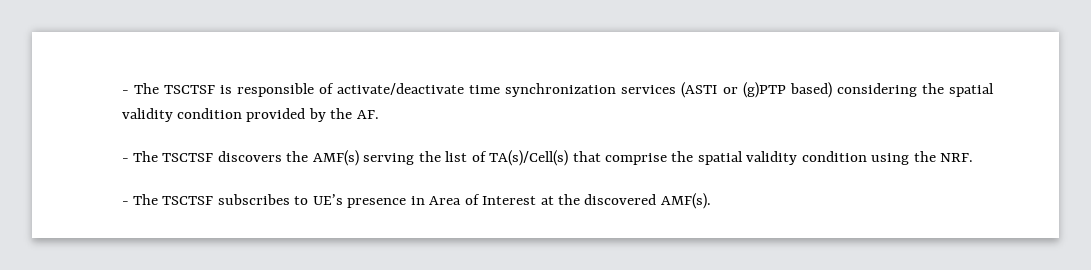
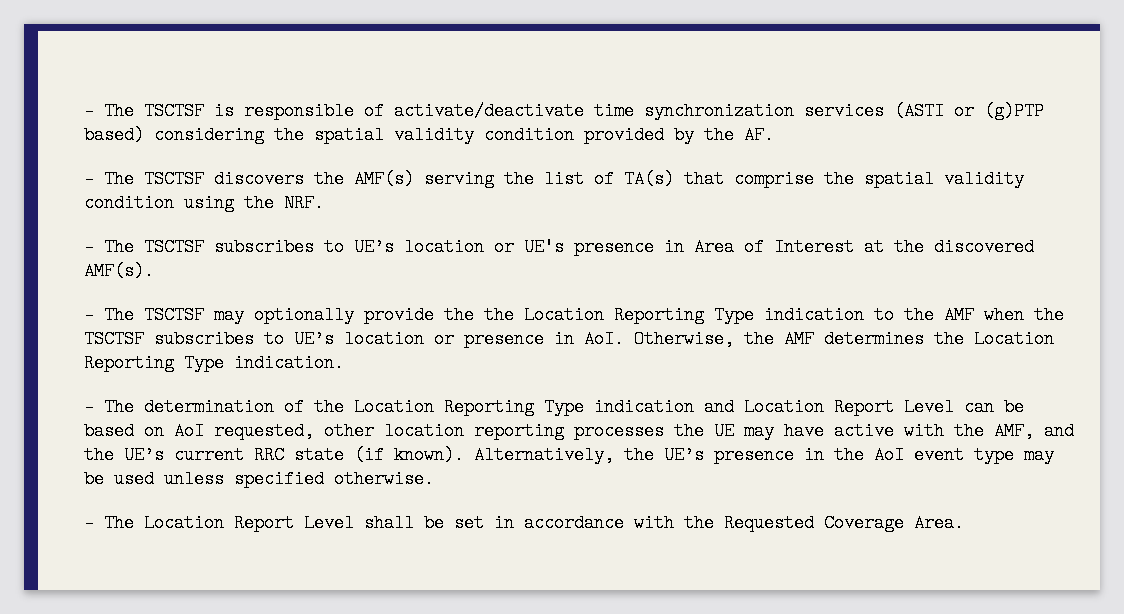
- - The TSCTSF discovers the AMF(s) serving the list of TA(s)/Cell(s) that comprise the spatial validity condition using the NRF.
+ - The TSCTSF discovers the AMF(s) serving the list of TA(s) that comprise the spatial validity condition using the NRF.
- - The TSCTSF subscribes to UE’s presence in Area of Interest at the discovered AMF(s).
+ - The TSCTSF subscribes to UE’s location or UE's presence in Area of Interest at the discovered AMF(s).
+ - The TSCTSF may optionally provide the the Location Reporting Type indication to the AMF when the TSCTSF subscribes to UE’s location or presence in AoI. Otherwise, the AMF determines the Location Reporting Type indication.
+ - The determination of the Location Reporting Type indication and Location Report Level can be based on AoI requested, other location reporting processes the UE may have active with the AMF, and the UE’s current RRC state (if known). Alternatively, the UE’s presence in the AoI event type may be used unless specified otherwise.
+ - The Location Report Level shall be set in accordance with the Requested Coverage Area.

